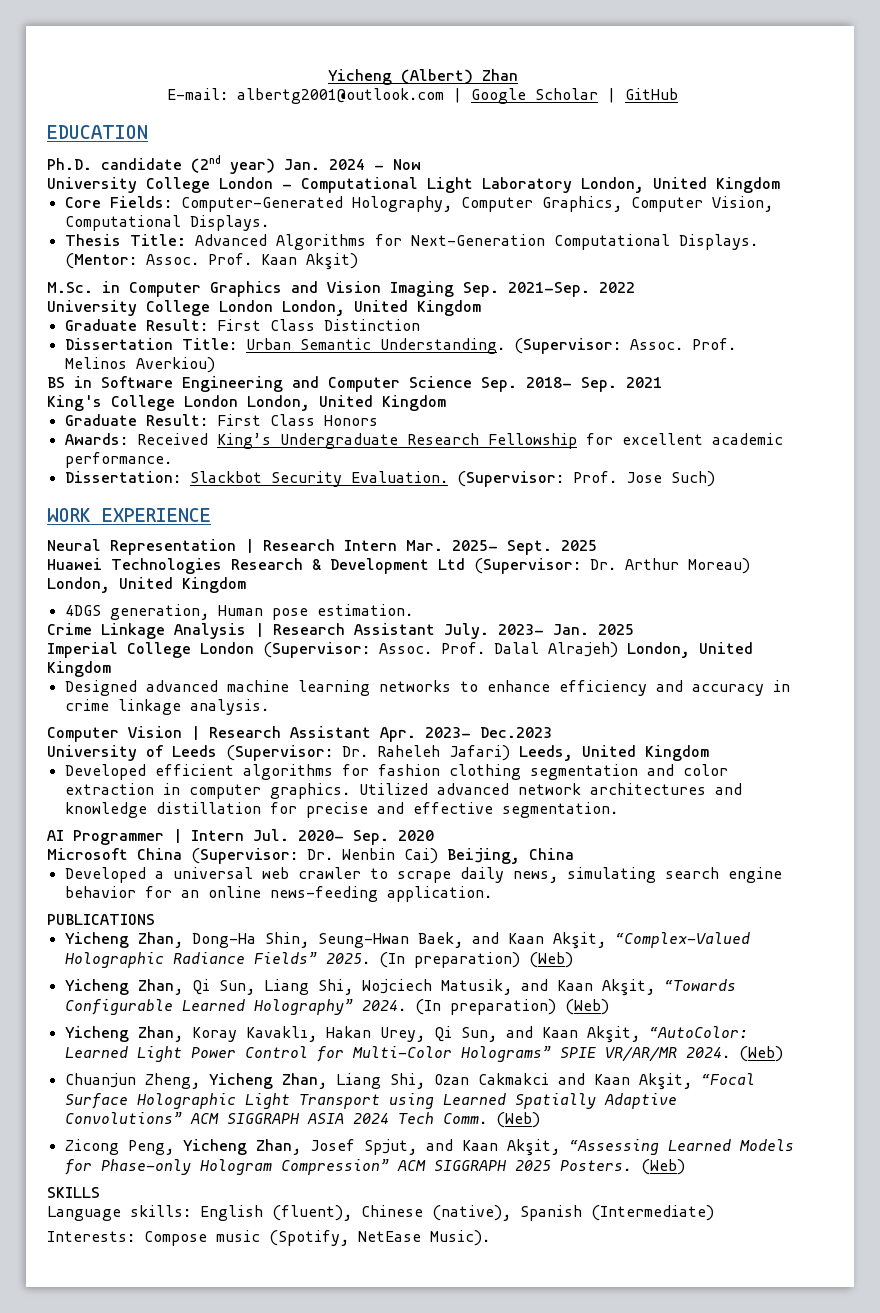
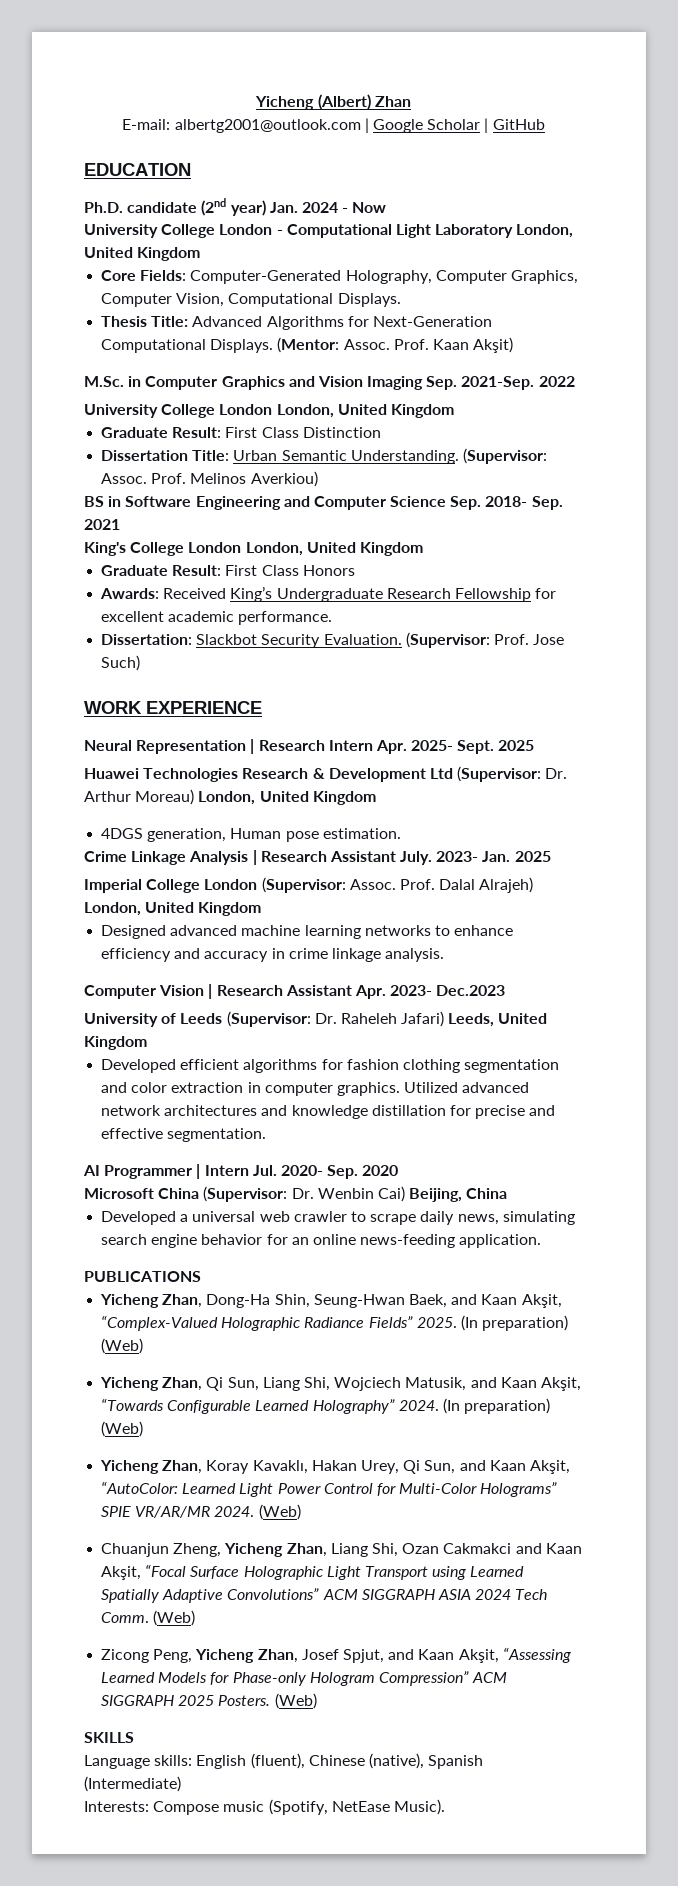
- Neural Representation | Research Intern Mar. 2025- Sept.
+ Neural Representation | Research Intern Apr. 2025- Sept.

